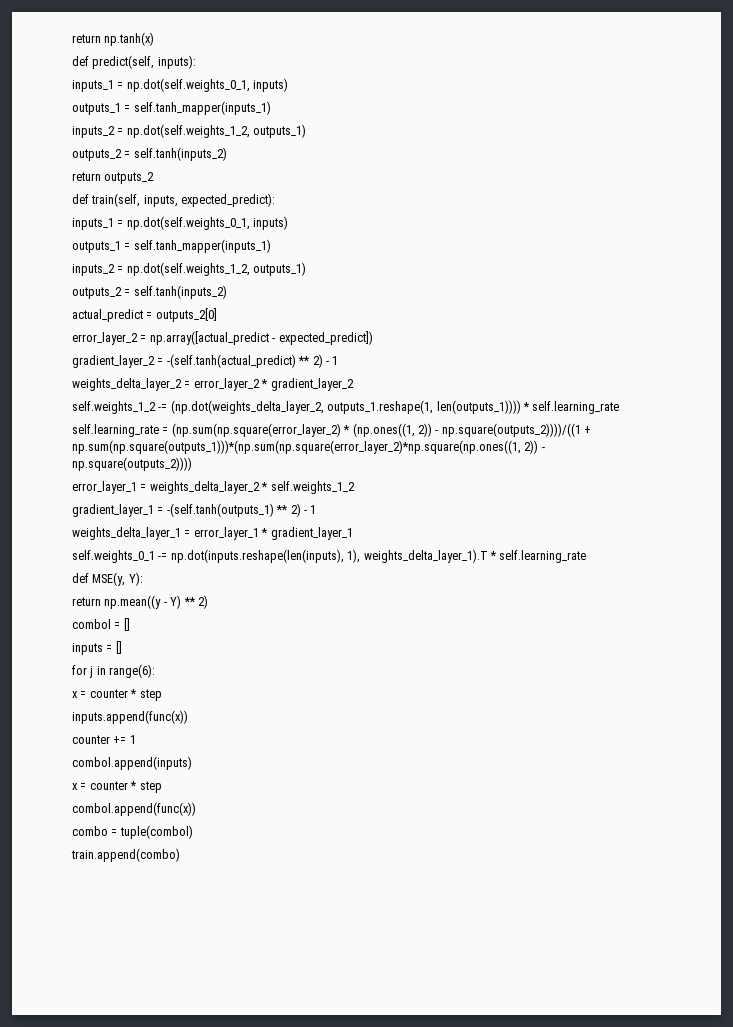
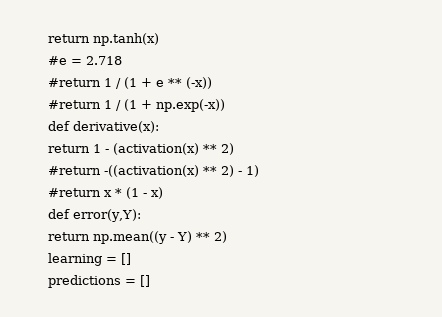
- def predict(self, inputs):
- inputs_1 = np.dot(self.weights_0_1, inputs)
- outputs_1 = self.tanh_mapper(inputs_1)
- inputs_2 = np.dot(self.weights_1_2, outputs_1)
- outputs_2 = self.tanh(inputs_2)
- return outputs_2
- def train(self, inputs, expected_predict):
- inputs_1 = np.dot(self.weights_0_1, inputs)
- outputs_1 = self.tanh_mapper(inputs_1)
- inputs_2 = np.dot(self.weights_1_2, outputs_1)
- outputs_2 = self.tanh(inputs_2)
- actual_predict = outputs_2[0]
- error_layer_2 = np.array([actual_predict - expected_predict])
- gradient_layer_2 = -(self.tanh(actual_predict) ** 2) - 1
- weights_delta_layer_2 = error_layer_2 * gradient_layer_2
- self.weights_1_2 -= (np.dot(weights_delta_layer_2, outputs_1.reshape(1, len(outputs_1)))) * self.learning_rate
- self.learning_rate = (np.sum(np.square(error_layer_2) * (np.ones((1, 2)) - np.square(outputs_2))))/((1 + np.sum(np.square(outputs_1)))*(np.sum(np.square(error_layer_2)*np.square(np.ones((1, 2)) - np.square(outputs_2))))
- error_layer_1 = weights_delta_layer_2 * self.weights_1_2
- gradient_layer_1 = -(self.tanh(outputs_1) ** 2) - 1
- weights_delta_layer_1 = error_layer_1 * gradient_layer_1
- self.weights_0_1 -= np.dot(inputs.reshape(len(inputs), 1), weights_delta_layer_1).T * self.learning_rate
- def MSE(y, Y):
+ #e = 2.718
+ #return 1 / (1 + e ** (-x))
+ #return 1 / (1 + np.exp(-x))
+ def derivative(x):
+ return 1 - (activation(x) ** 2)
+ #return -((activation(x) ** 2) - 1)
+ #return x * (1 - x)
+ def error(y,Y):
- combol = []
- inputs = []
- for j in range(6):
- x = counter * step
- inputs.append(func(x))
- counter += 1
- combol.append(inputs)
- x = counter * step
- combol.append(func(x))
- combo = tuple(combol)
- train.append(combo)
+ learning = []
+ predictions = []

